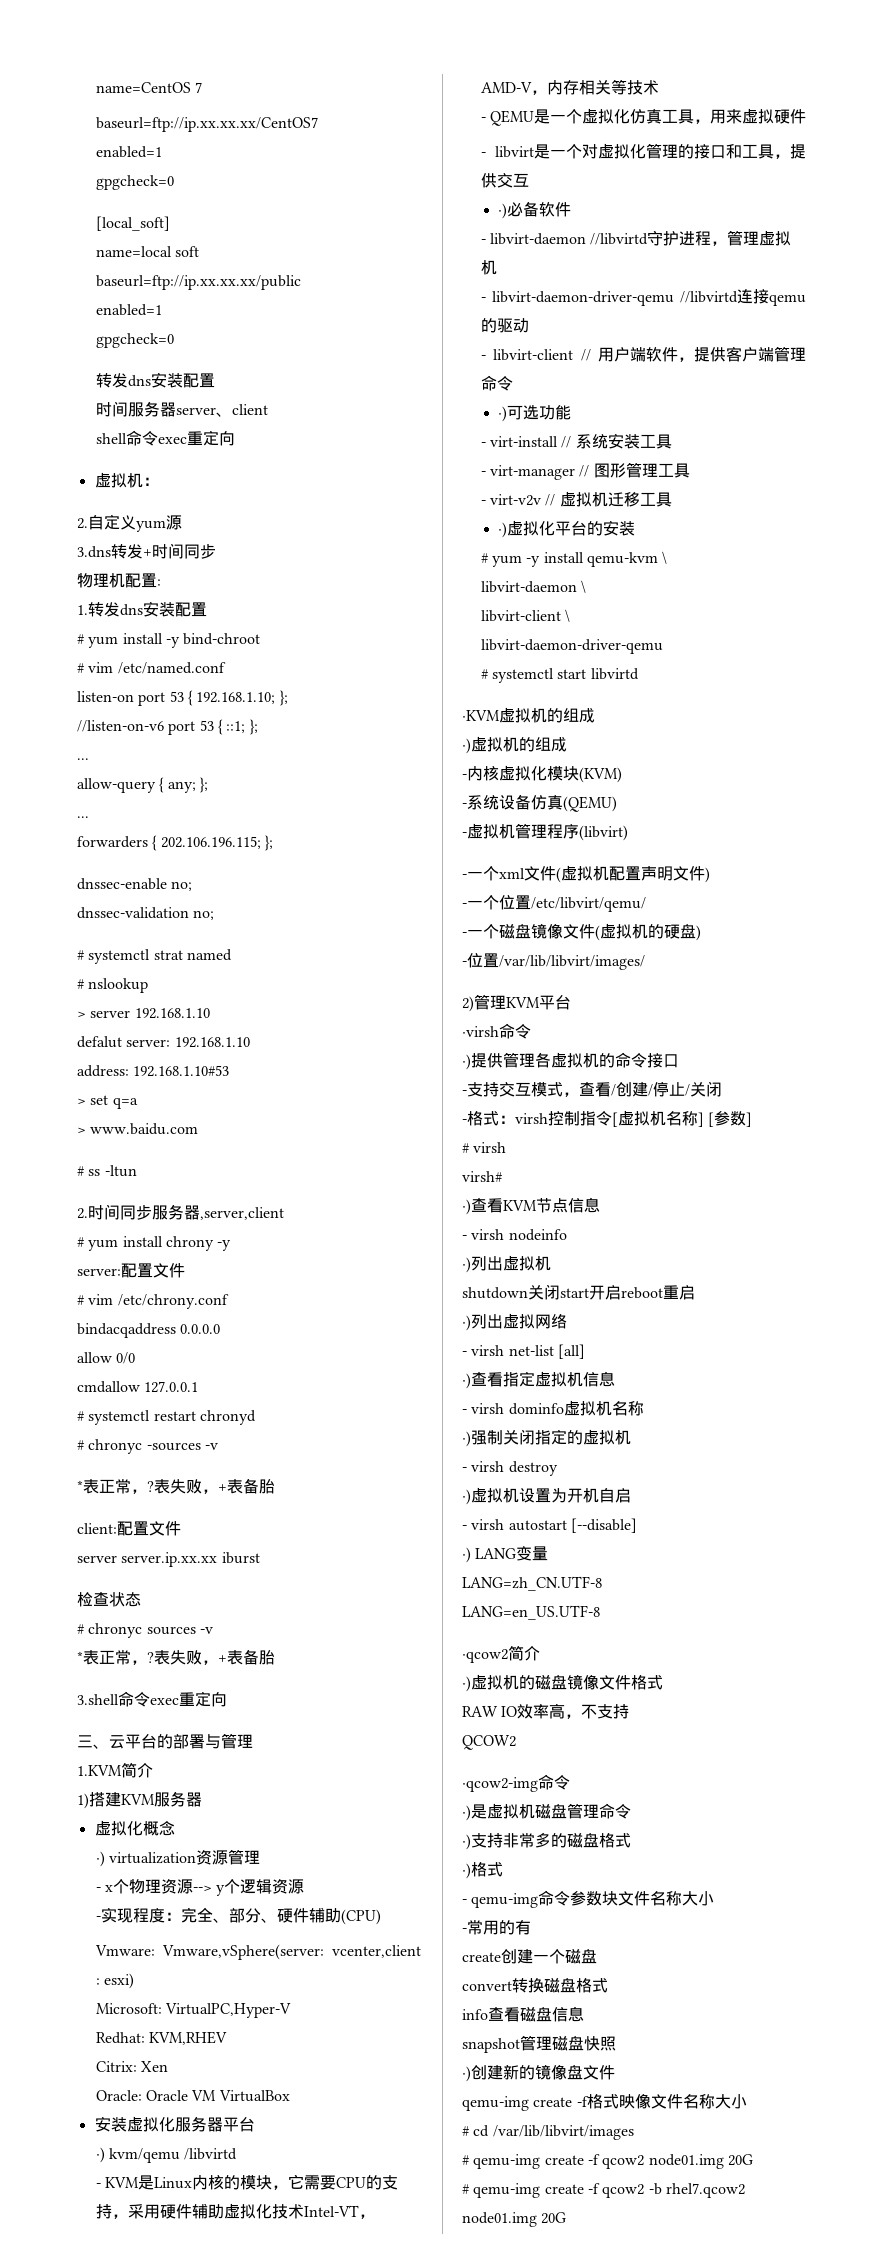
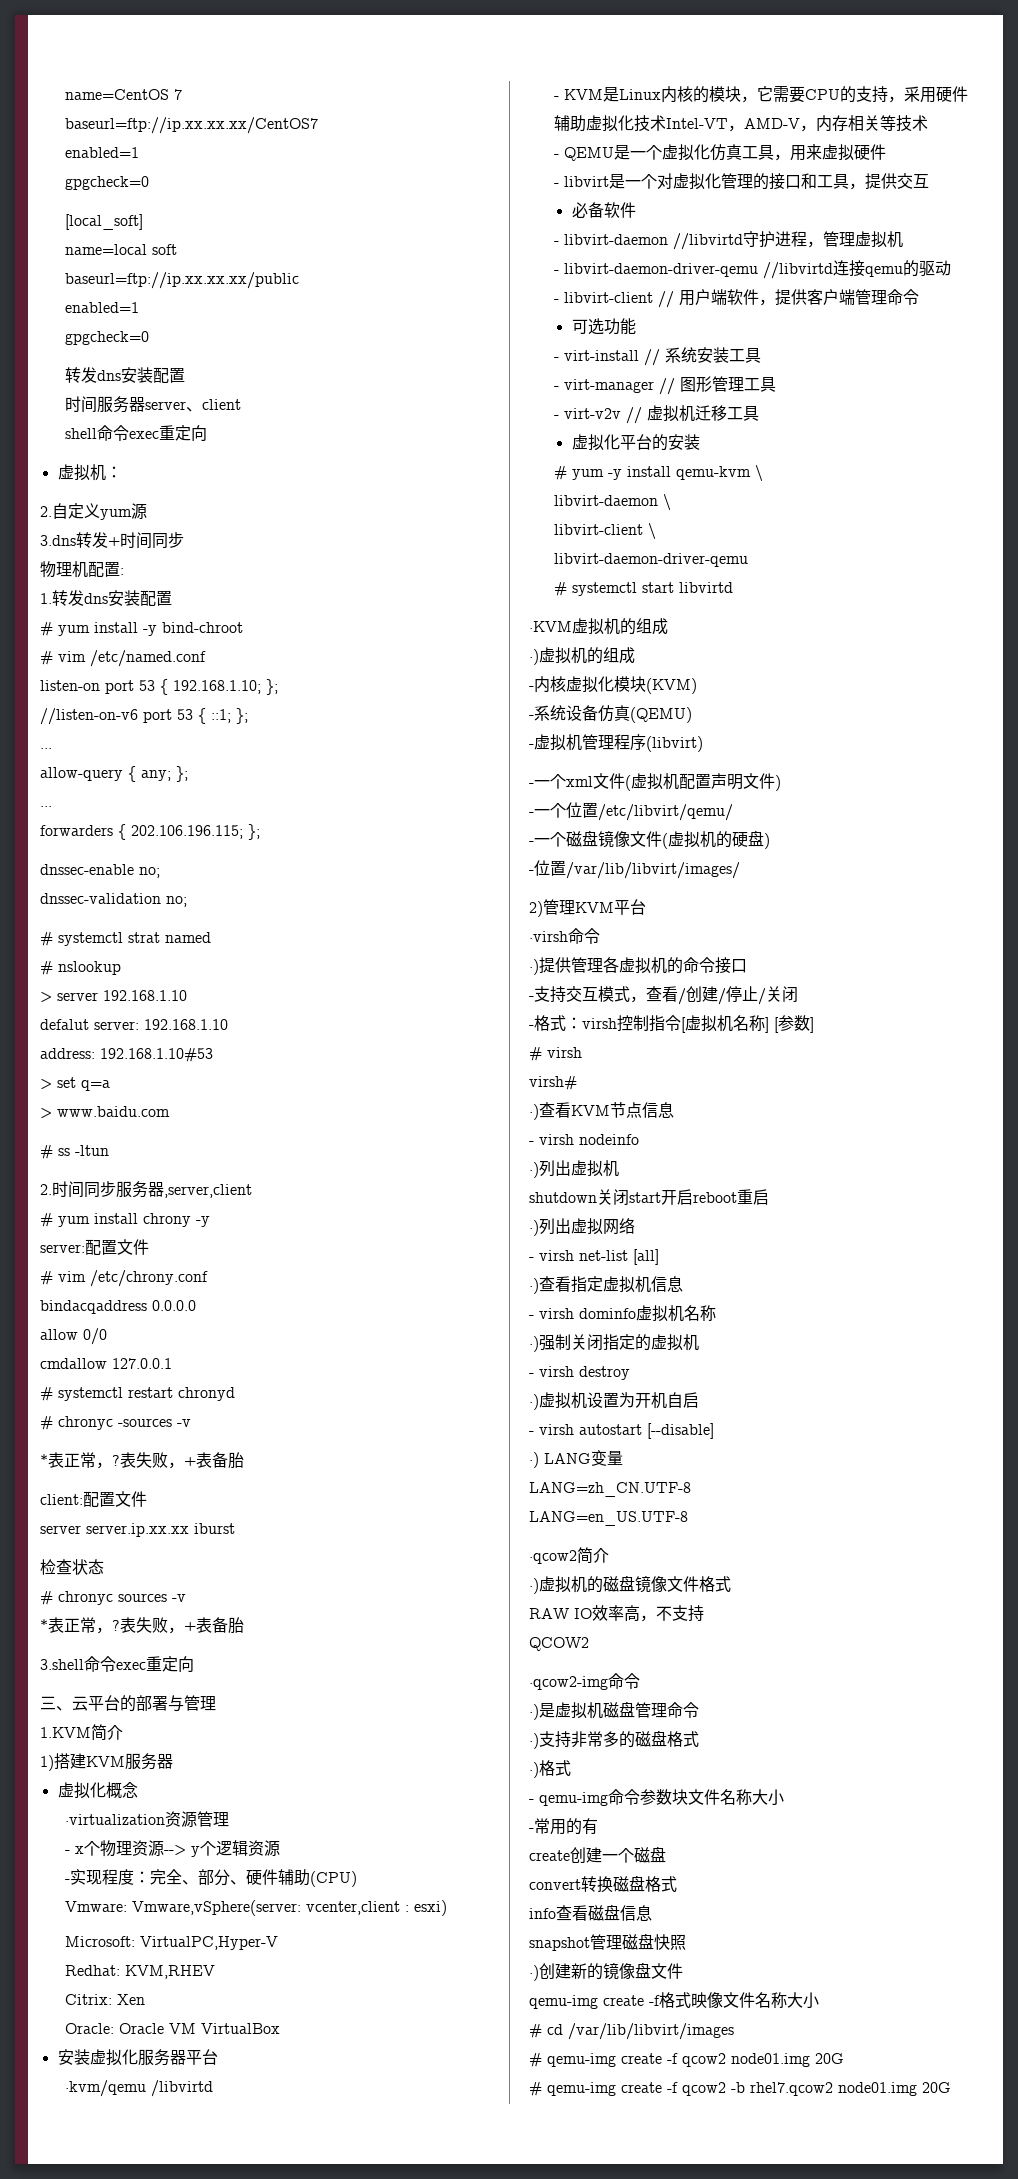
- ·) virtualization资源管理
+ ·virtualization资源管理
- ·) kvm/qemu /libvirtd
+ ·kvm/qemu /libvirtd
- ·)必备软件
+ 必备软件
- ·)可选功能
+ 可选功能
- ·)虚拟化平台的安装
+ 虚拟化平台的安装

